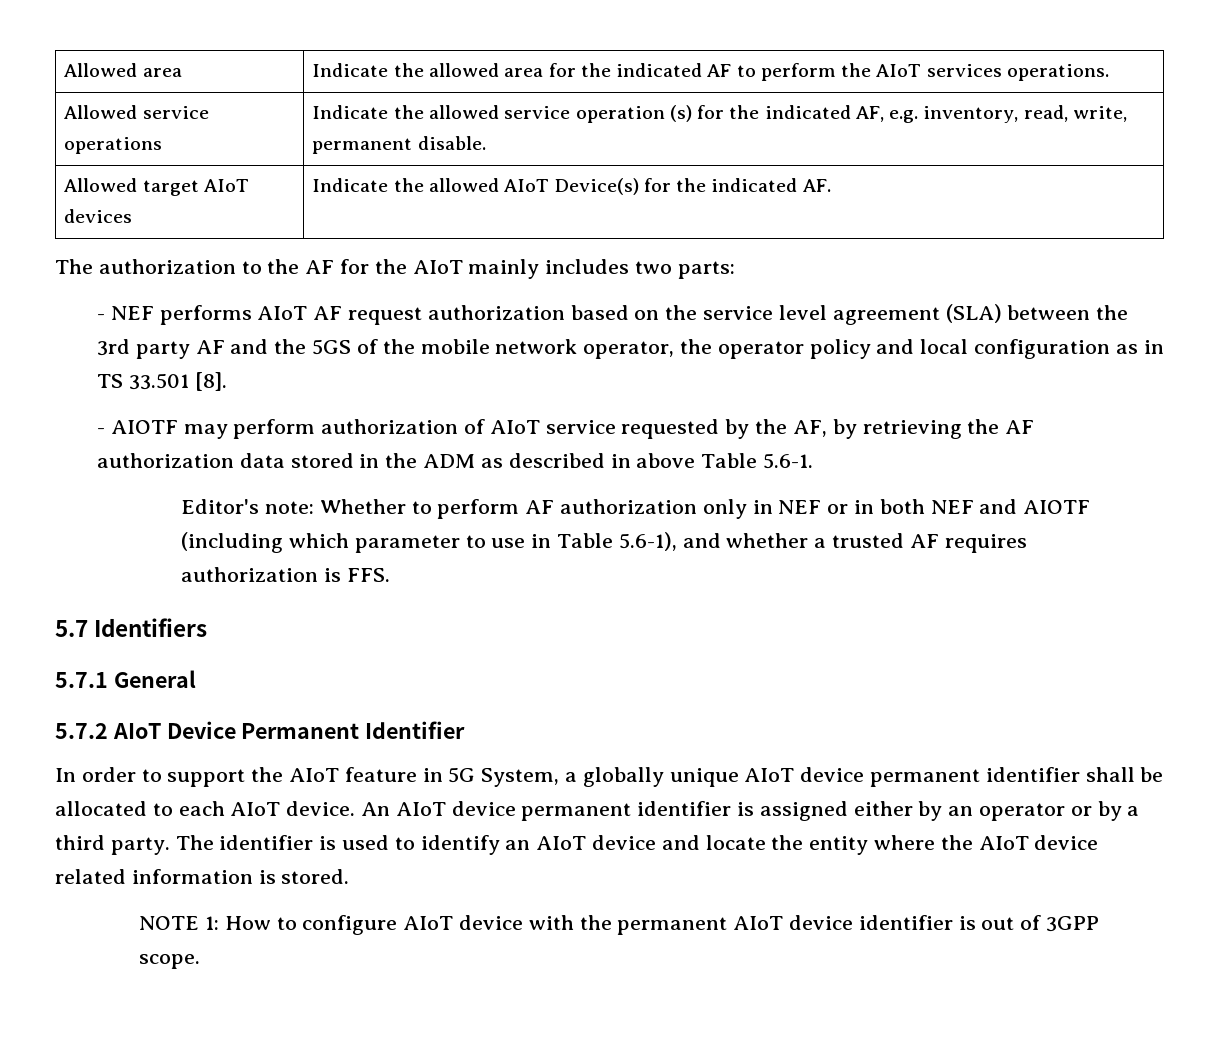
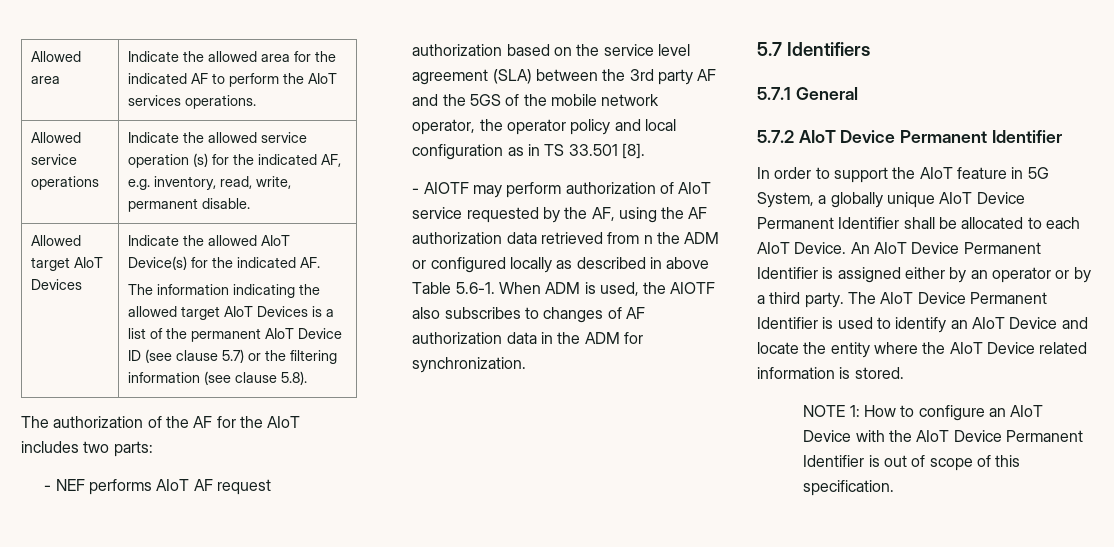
- Allowed target AIoT devices | Indicate the allowed AIoT Device(s) for the indicated AF.
+ Allowed target AIoT Devices | Indicate the allowed AIoT Device(s) for the indicated AF.
+ The information indicating the allowed target AIoT Devices is a list of the permanent AIoT Device ID (see clause 5.7) or the filtering information (see clause 5.8).
- The authorization to the AF for the AIoT mainly includes two parts:
+ The authorization of the AF for the AIoT includes two parts:
- - AIOTF may perform authorization of AIoT service requested by the AF, by retrieving the AF authorization data stored in the ADM as described in above Table 5.6-1.
- Editor's note: Whether to perform AF authorization only in NEF or in both NEF and AIOTF (including which parameter to use in Table 5.6-1), and whether a trusted AF requires authorization is FFS.
+ - AIOTF may perform authorization of AIoT service requested by the AF, using the AF authorization data retrieved from n the ADM or configured locally as described in above Table 5.6-1. When ADM is used, the AIOTF also subscribes to changes of AF authorization data in the ADM for synchronization.
- In order to support the AIoT feature in 5G System, a globally unique AIoT device permanent identifier shall be allocated to each AIoT device.
+ In order to support the AIoT feature in 5G System, a globally unique AIoT Device Permanent Identifier shall be allocated to each AIoT Device.
- An AIoT device permanent identifier is assigned either by an operator or by a third party.
+ An AIoT Device Permanent Identifier is assigned either by an operator or by a third party.
- The identifier is used to identify an AIoT device and locate the entity where the AIoT device related information is stored.
+ The AIoT Device Permanent Identifier is used to identify an AIoT Device and locate the entity where the AIoT Device related information is stored.
- NOTE 1: How to configure AIoT device with the permanent AIoT device identifier is out of 3GPP scope.
+ NOTE 1: How to configure an AIoT Device with the AIoT Device Permanent Identifier is out of scope of this specification.

